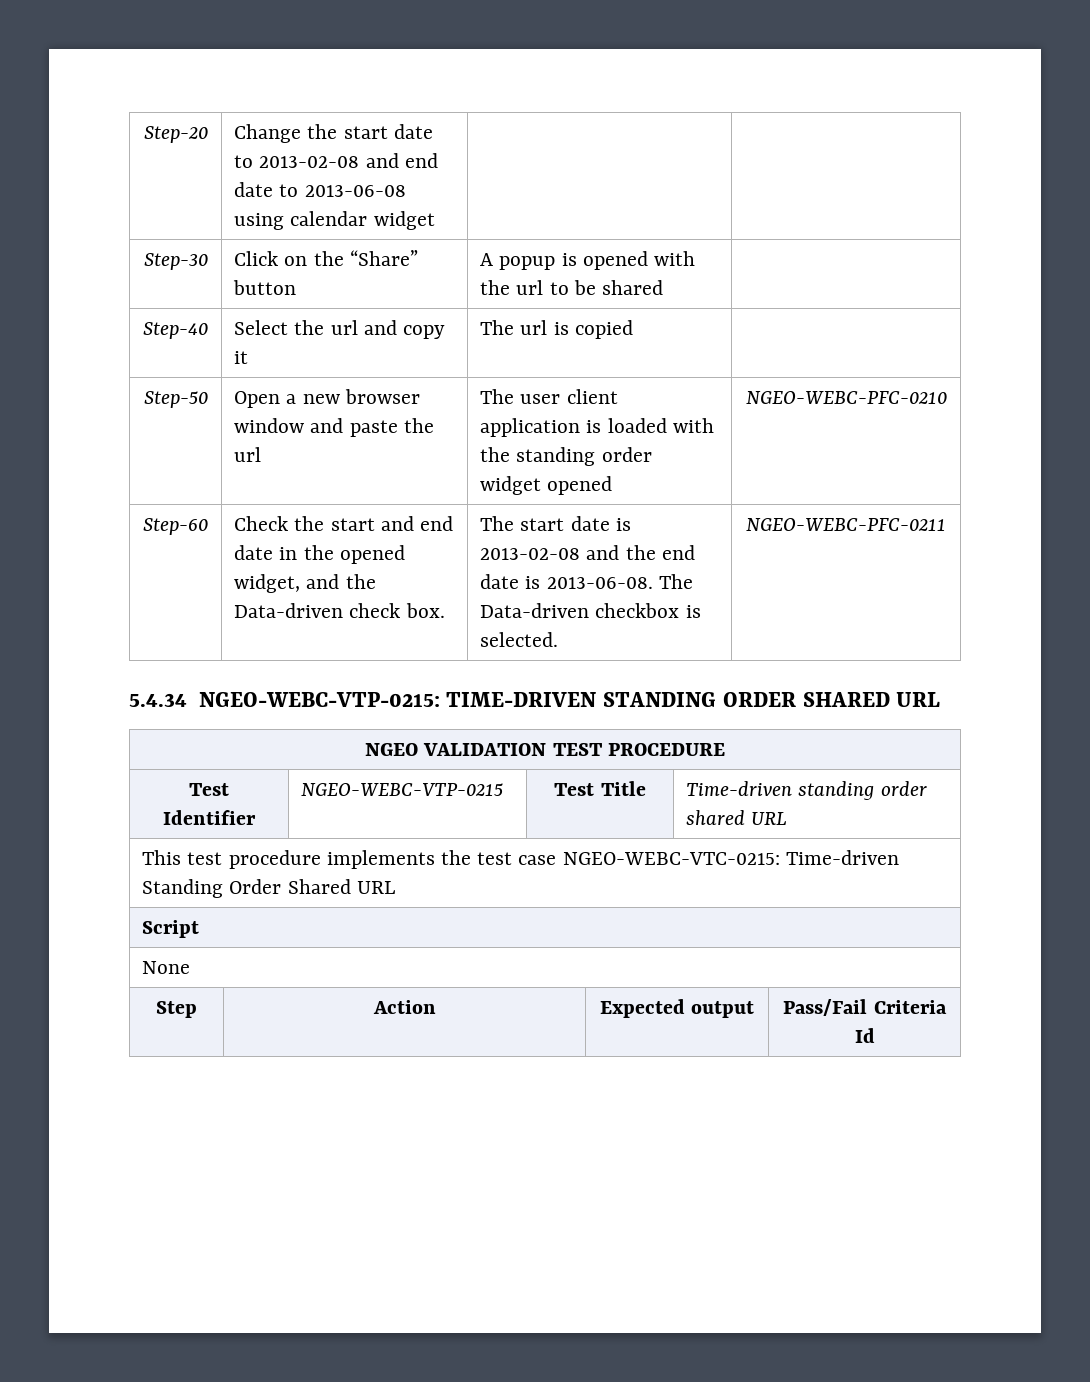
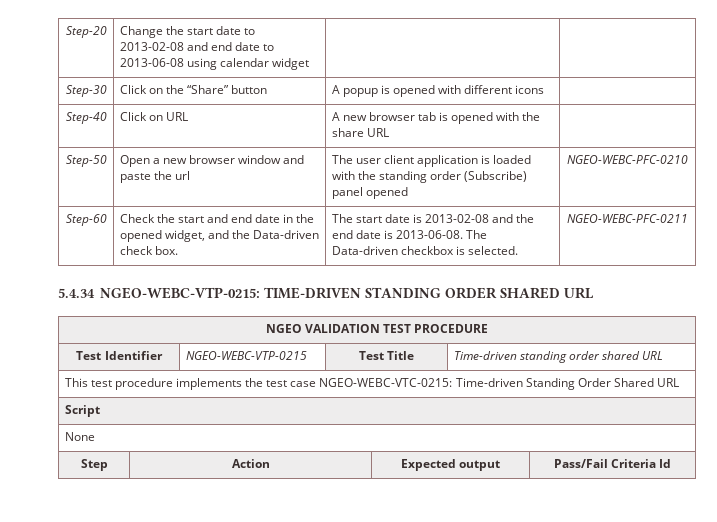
- Step-30 | Click on the “Share” button | A popup is opened with the url to be shared |
- Step-40 | Select the url and copy it | The url is copied |
+ Step-30 | Click on the “Share” button | A popup is opened with different icons |
+ Step-40 | Click on URL | A new browser tab is opened with the share URL |
- Step-50 | Open a new browser window and paste the url | The user client application is loaded with the standing order widget opened | NGEO-WEBC-PFC-0210
+ Step-50 | Open a new browser window and paste the url | The user client application is loaded with the standing order (Subscribe) panel opened | NGEO-WEBC-PFC-0210

